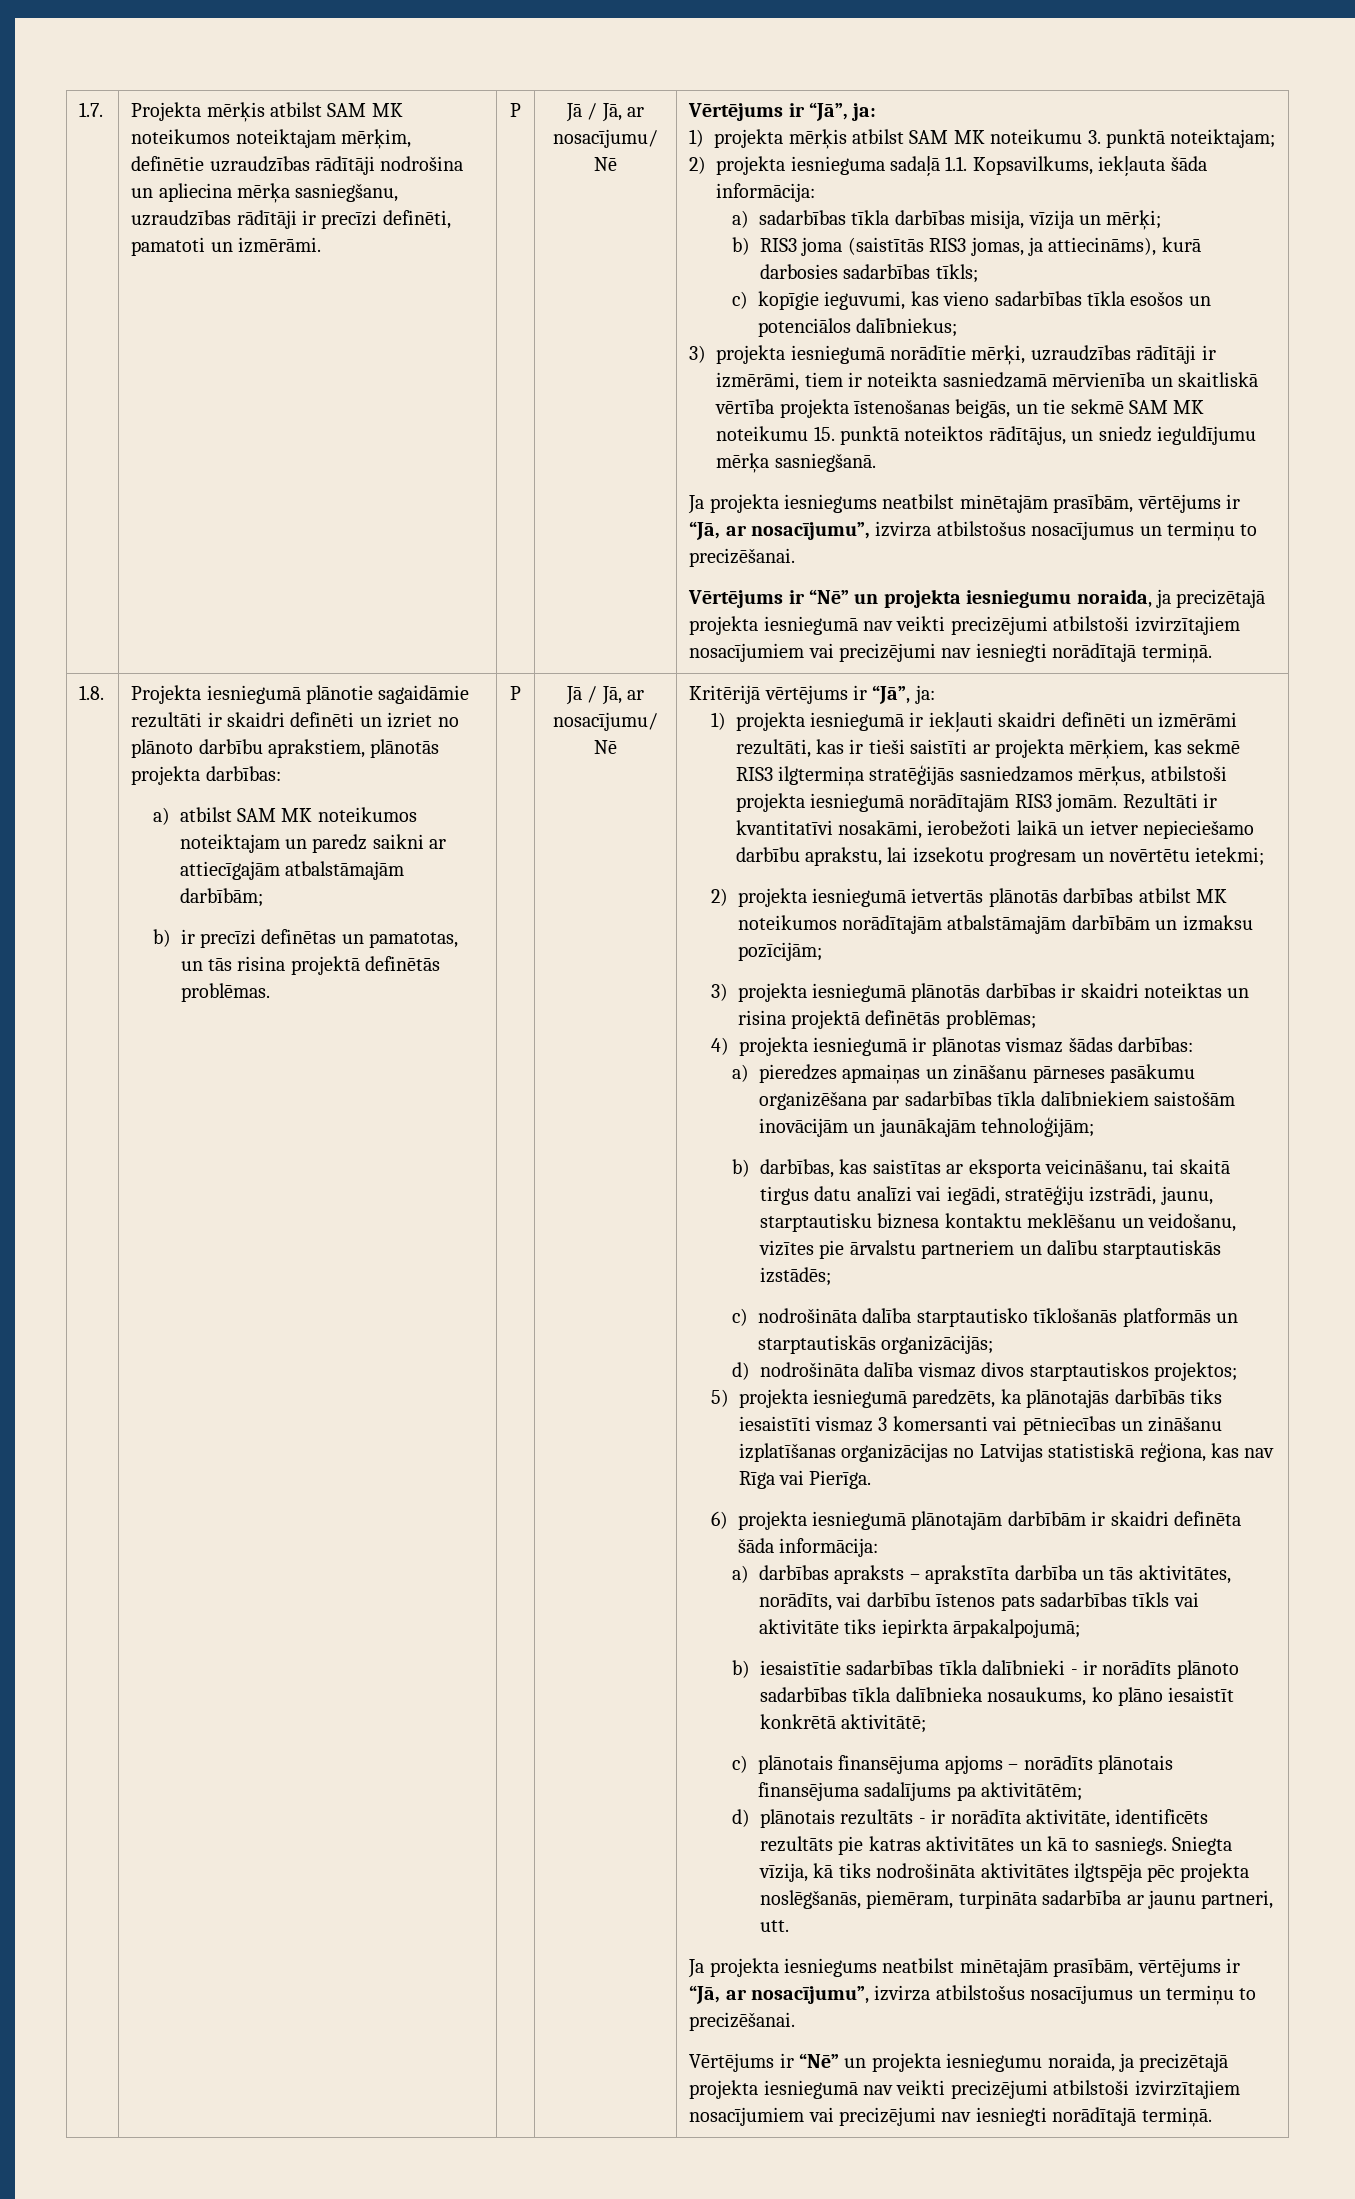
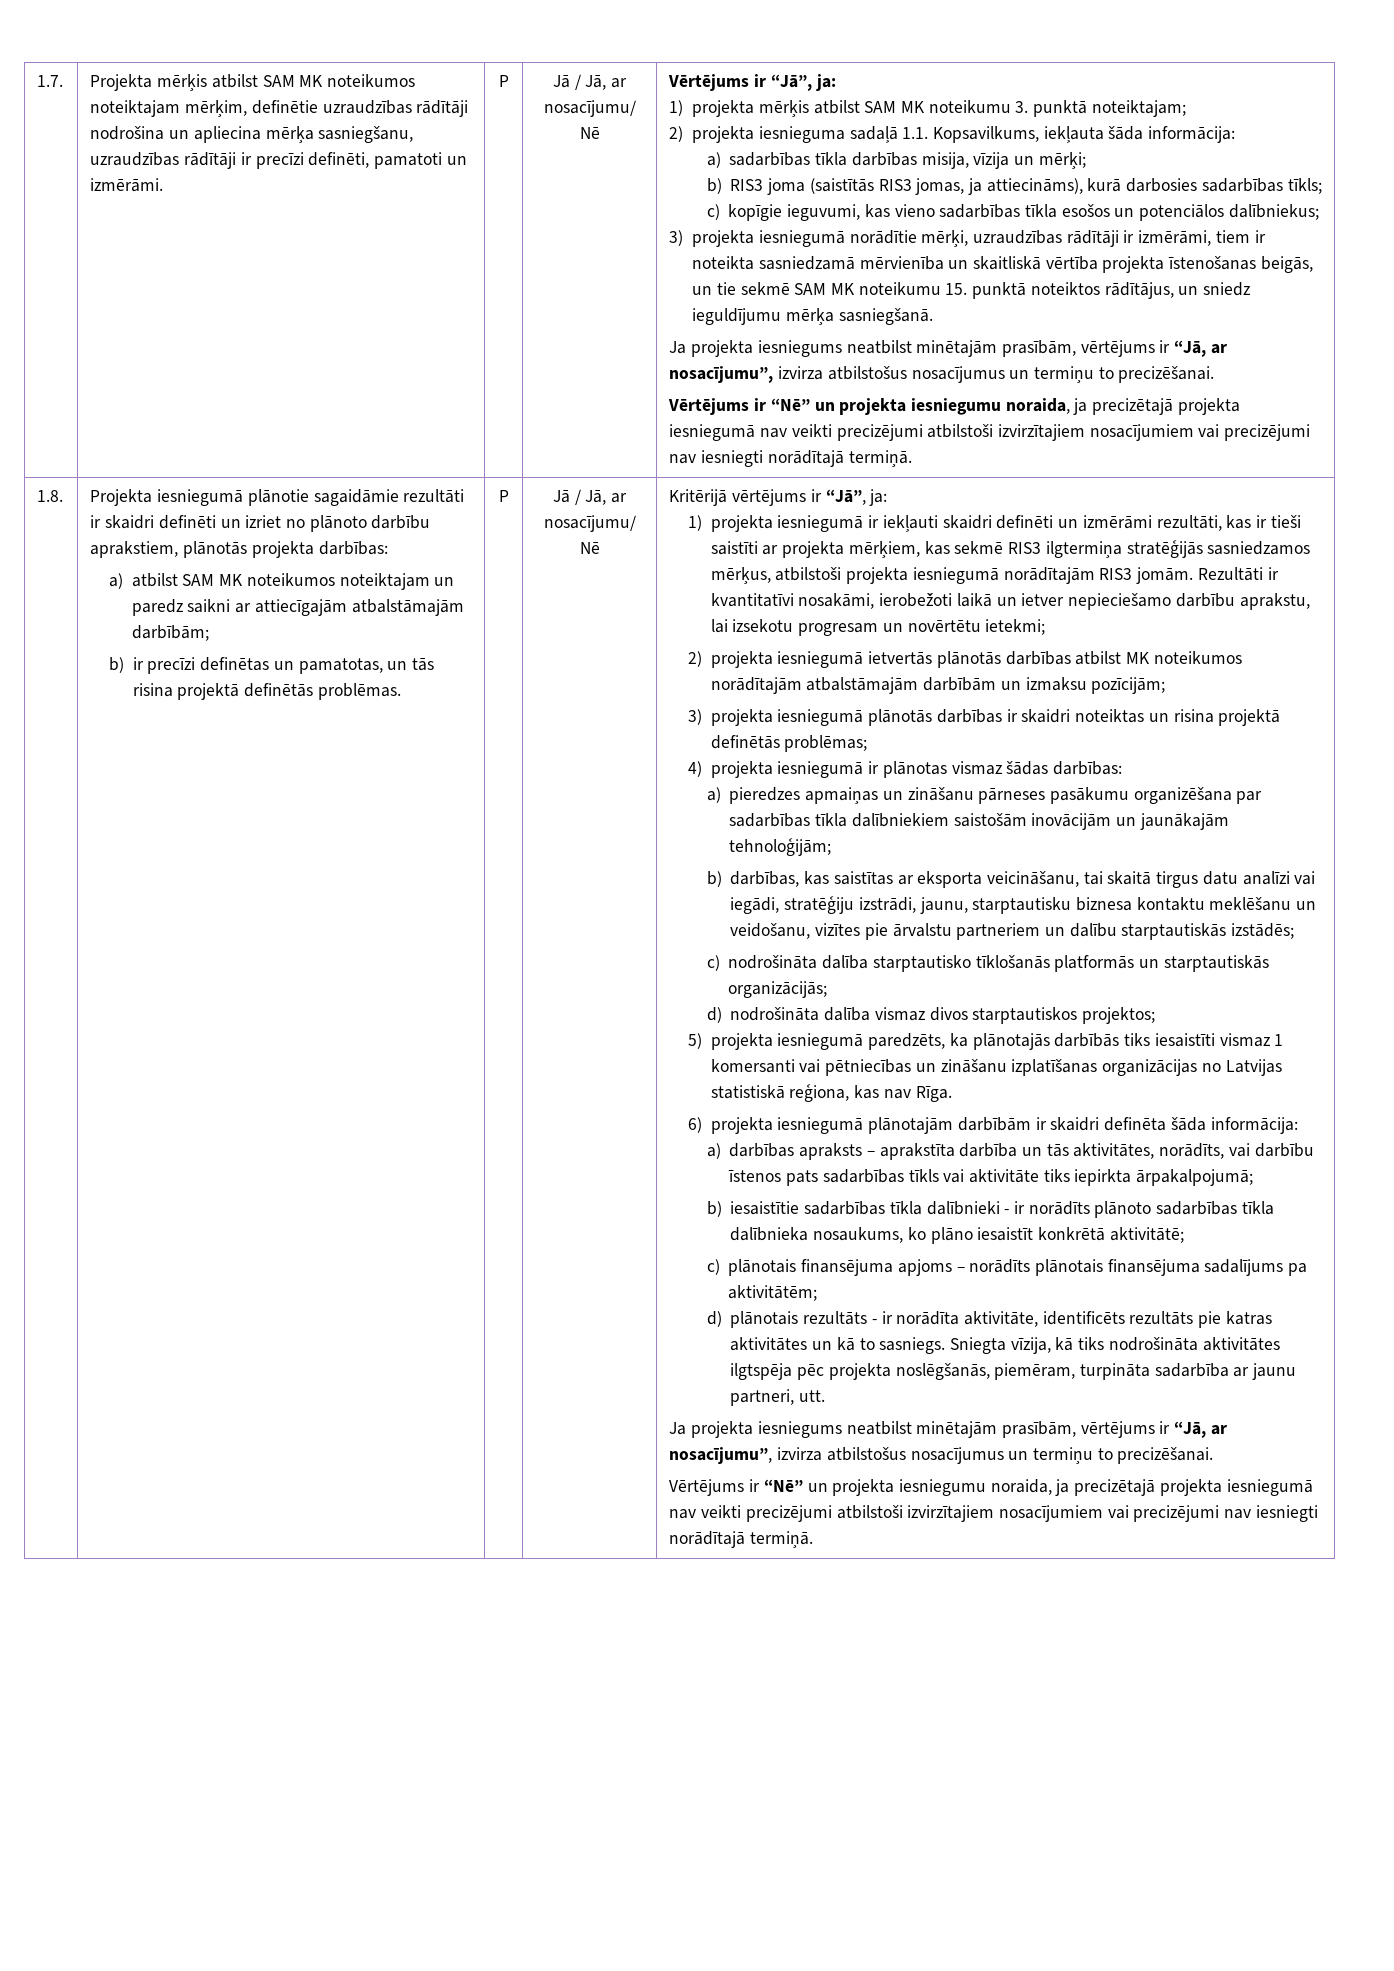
- 5) projekta iesniegumā paredzēts, ka plānotajās darbībās tiks iesaistīti vismaz 3 komersanti vai pētniecības un zināšanu izplatīšanas organizācijas no Latvijas statistiskā reģiona, kas nav Rīga vai Pierīga.
+ 5) projekta iesniegumā paredzēts, ka plānotajās darbībās tiks iesaistīti vismaz 1 komersanti vai pētniecības un zināšanu izplatīšanas organizācijas no Latvijas statistiskā reģiona, kas nav Rīga.

